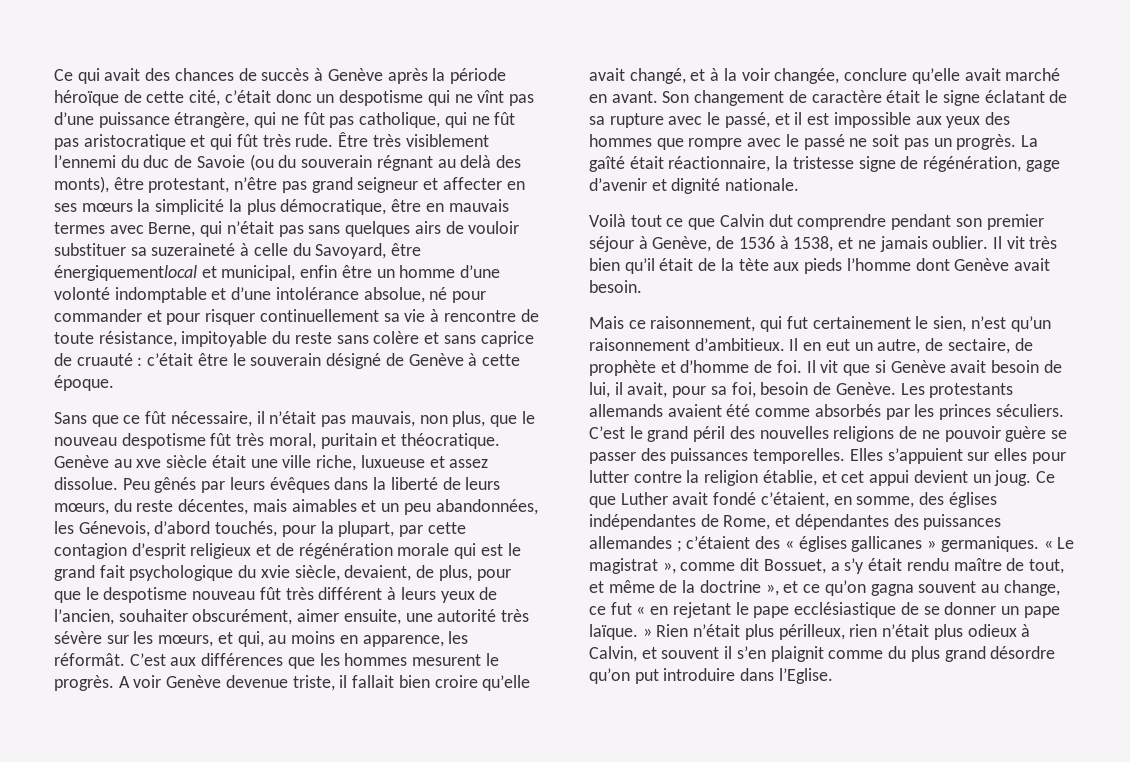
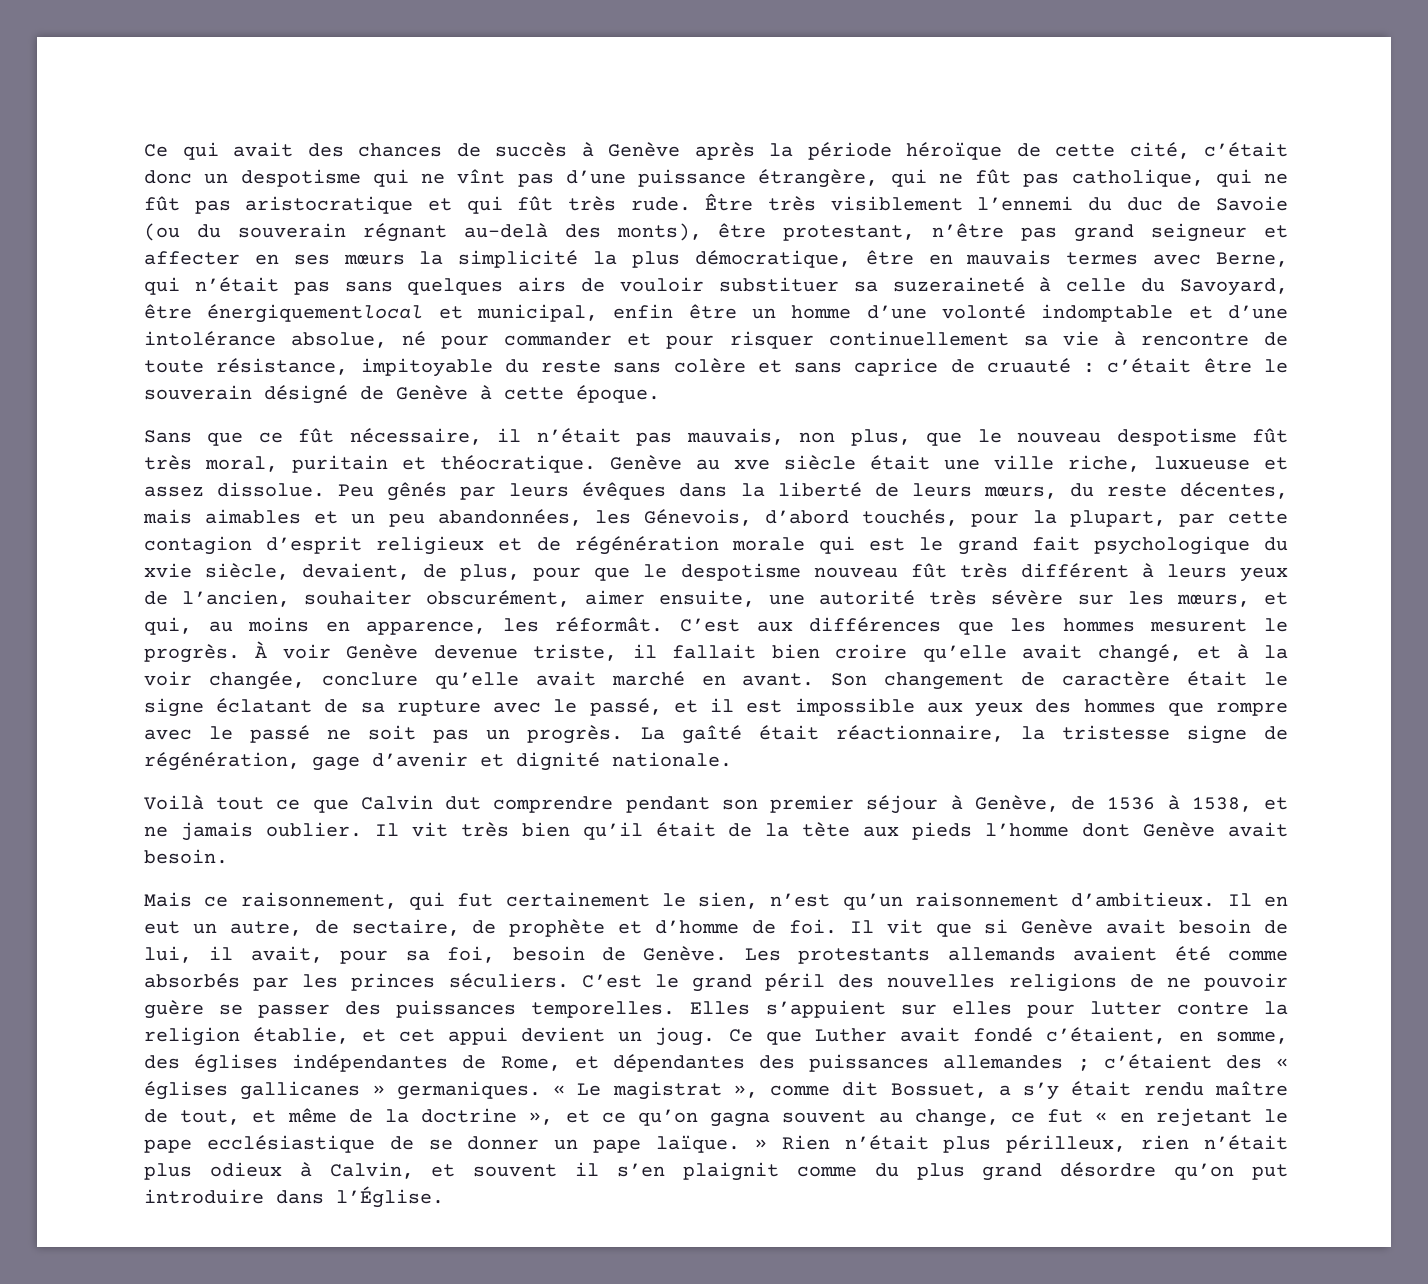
- Être très visiblement l’ennemi du duc de Savoie (ou du souverain régnant au delà des monts), être protestant, n’être pas grand seigneur et affecter en ses mœurs la simplicité la plus démocratique, être en mauvais termes avec Berne, qui n’était pas sans quelques airs de vouloir substituer sa suzeraineté à celle du Savoyard, être énergiquementlocal et municipal, enfin être un homme d’une volonté indomptable et d’une intolérance absolue, né pour commander et pour risquer continuellement sa vie à rencontre de toute résistance, impitoyable du reste sans colère et sans caprice de cruauté :
+ Être très visiblement l’ennemi du duc de Savoie (ou du souverain régnant au-delà des monts), être protestant, n’être pas grand seigneur et affecter en ses mœurs la simplicité la plus démocratique, être en mauvais termes avec Berne, qui n’était pas sans quelques airs de vouloir substituer sa suzeraineté à celle du Savoyard, être énergiquementlocal et municipal, enfin être un homme d’une volonté indomptable et d’une intolérance absolue, né pour commander et pour risquer continuellement sa vie à rencontre de toute résistance, impitoyable du reste sans colère et sans caprice de cruauté :
- A voir Genève devenue triste, il fallait bien croire qu’elle avait changé, et à la voir changée, conclure qu’elle avait marché en avant.
+ À voir Genève devenue triste, il fallait bien croire qu’elle avait changé, et à la voir changée, conclure qu’elle avait marché en avant.
- « Le magistrat », comme dit Bossuet, a s’y était rendu maître de tout, et même de la doctrine », et ce qu’on gagna souvent au change, ce fut « en rejetant le pape ecclésiastique de se donner un pape laïque. » Rien n’était plus périlleux, rien n’était plus odieux à Calvin, et souvent il s’en plaignit comme du plus grand désordre qu’on put introduire dans l’Eglise.
+ « Le magistrat », comme dit Bossuet, a s’y était rendu maître de tout, et même de la doctrine », et ce qu’on gagna souvent au change, ce fut « en rejetant le pape ecclésiastique de se donner un pape laïque. » Rien n’était plus périlleux, rien n’était plus odieux à Calvin, et souvent il s’en plaignit comme du plus grand désordre qu’on put introduire dans l’Église.

